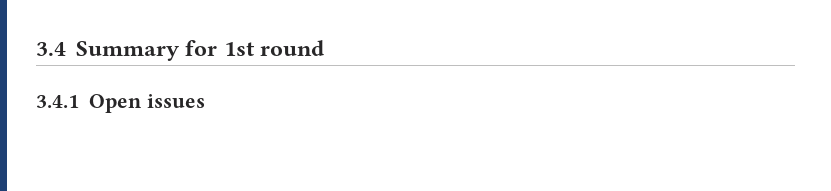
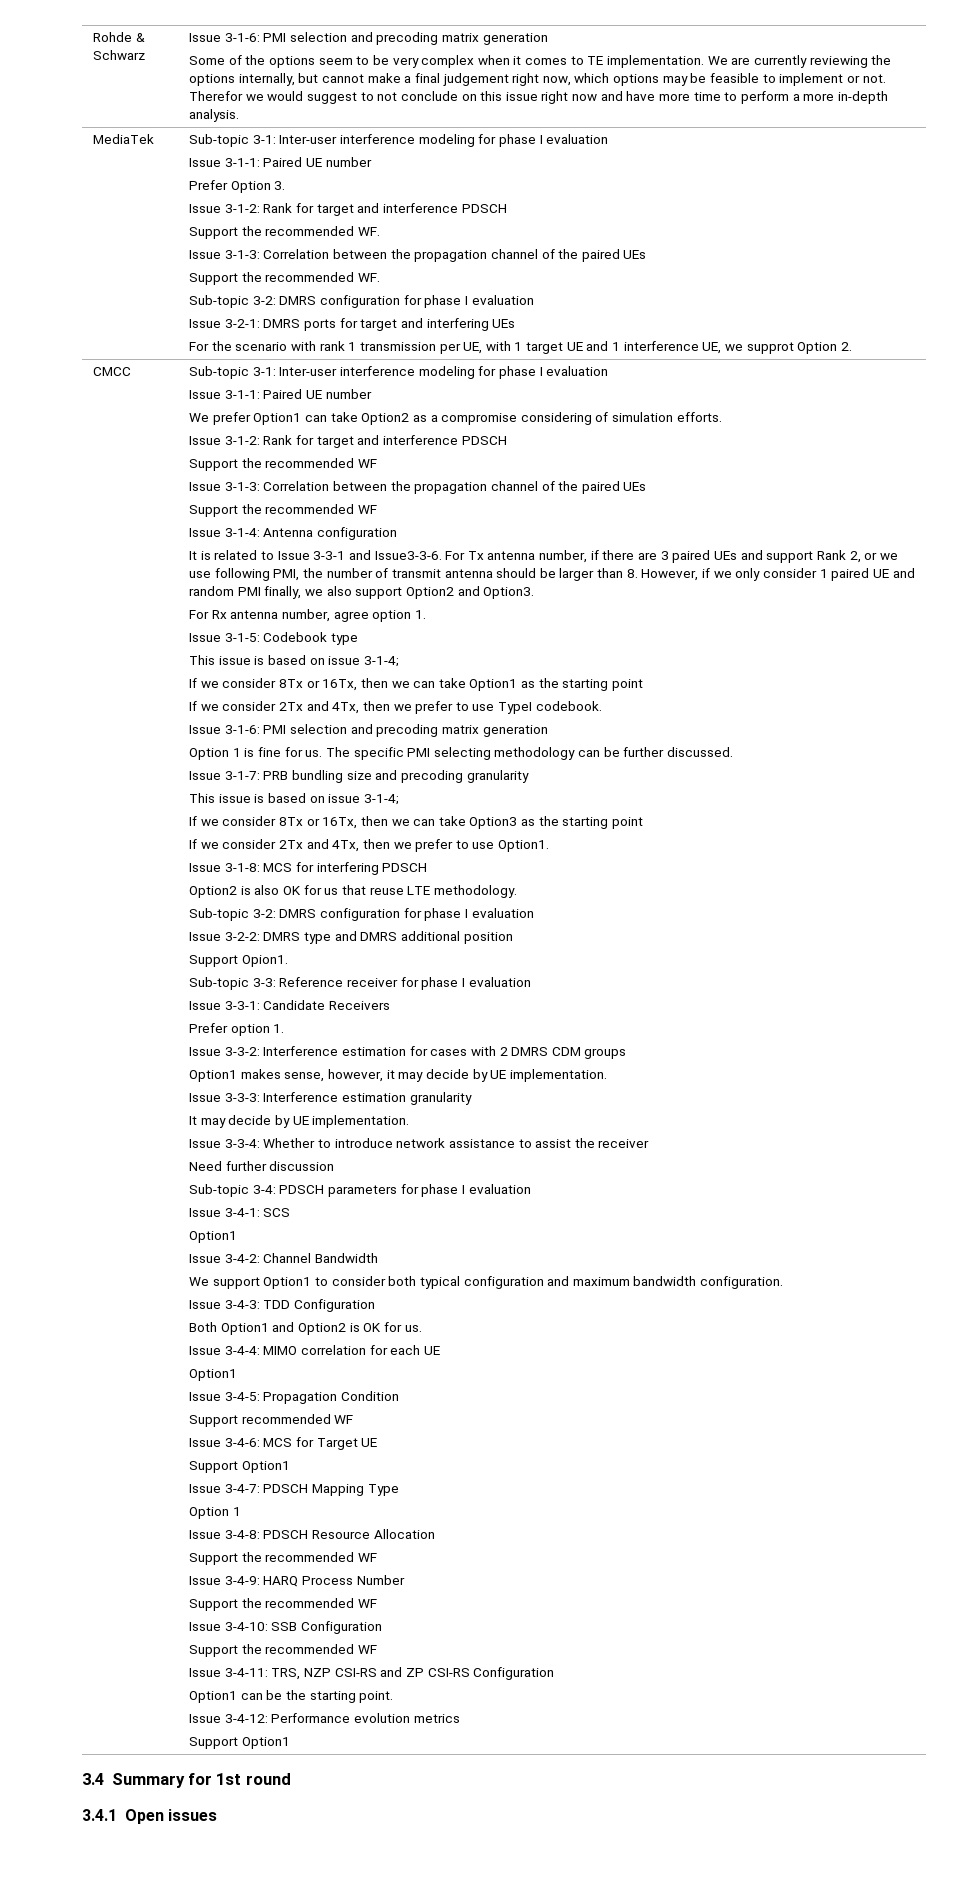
+ Rohde & Schwarz | Issue 3-1-6: PMI selection and precoding matrix generation
+ Some of the options seem to be very complex when it comes to TE implementation. We are currently reviewing the options internally, but cannot make a final judgement right now, which options may be feasible to implement or not. Therefor we would suggest to not conclude on this issue right now and have more time to perform a more in-depth analysis.
+ MediaTek | Sub-topic 3-1: Inter-user interference modeling for phase I evaluation
+ Issue 3-1-1: Paired UE number
+ Prefer Option 3.
+ Issue 3-1-2: Rank for target and interference PDSCH
+ Support the recommended WF.
+ Issue 3-1-3: Correlation between the propagation channel of the paired UEs
+ Support the recommended WF.
+ Sub-topic 3-2: DMRS configuration for phase I evaluation
+ Issue 3-2-1: DMRS ports for target and interfering UEs
+ For the scenario with rank 1 transmission per UE, with 1 target UE and 1 interference UE, we supprot Option 2.
+ CMCC | Sub-topic 3-1: Inter-user interference modeling for phase I evaluation
+ Issue 3-1-1: Paired UE number
+ We prefer Option1 can take Option2 as a compromise considering of simulation efforts.
+ Issue 3-1-2: Rank for target and interference PDSCH
+ Support the recommended WF
+ Issue 3-1-3: Correlation between the propagation channel of the paired UEs
+ Support the recommended WF
+ Issue 3-1-4: Antenna configuration
+ It is related to Issue 3-3-1 and Issue3-3-6. For Tx antenna number, if there are 3 paired UEs and support Rank 2, or we use following PMI, the number of transmit antenna should be larger than 8. However, if we only consider 1 paired UE and random PMI finally, we also support Option2 and Option3.
+ For Rx antenna number, agree option 1.
+ Issue 3-1-5: Codebook type
+ This issue is based on issue 3-1-4;
+ If we consider 8Tx or 16Tx, then we can take Option1 as the starting point
+ If we consider 2Tx and 4Tx, then we prefer to use TypeI codebook.
+ Issue 3-1-6: PMI selection and precoding matrix generation
+ Option 1 is fine for us. The specific PMI selecting methodology can be further discussed.
+ Issue 3-1-7: PRB bundling size and precoding granularity
+ This issue is based on issue 3-1-4;
+ If we consider 8Tx or 16Tx, then we can take Option3 as the starting point
+ If we consider 2Tx and 4Tx, then we prefer to use Option1.
+ Issue 3-1-8: MCS for interfering PDSCH
+ Option2 is also OK for us that reuse LTE methodology.
+ Sub-topic 3-2: DMRS configuration for phase I evaluation
+ Issue 3-2-2: DMRS type and DMRS additional position
+ Support Opion1.
+ Sub-topic 3-3: Reference receiver for phase I evaluation
+ Issue 3-3-1: Candidate Receivers
+ Prefer option 1.
+ Issue 3-3-2: Interference estimation for cases with 2 DMRS CDM groups
+ Option1 makes sense, however, it may decide by UE implementation.
+ Issue 3-3-3: Interference estimation granularity
+ It may decide by UE implementation.
+ Issue 3-3-4: Whether to introduce network assistance to assist the receiver
+ Need further discussion
+ Sub-topic 3-4: PDSCH parameters for phase I evaluation
+ Issue 3-4-1: SCS
+ Option1
+ Issue 3-4-2: Channel Bandwidth
+ We support Option1 to consider both typical configuration and maximum bandwidth configuration.
+ Issue 3-4-3: TDD Configuration
+ Both Option1 and Option2 is OK for us.
+ Issue 3-4-4: MIMO correlation for each UE
+ Option1
+ Issue 3-4-5: Propagation Condition
+ Support recommended WF
+ Issue 3-4-6: MCS for Target UE
+ Support Option1
+ Issue 3-4-7: PDSCH Mapping Type
+ Option 1
+ Issue 3-4-8: PDSCH Resource Allocation
+ Support the recommended WF
+ Issue 3-4-9: HARQ Process Number
+ Support the recommended WF
+ Issue 3-4-10: SSB Configuration
+ Support the recommended WF
+ Issue 3-4-11: TRS, NZP CSI-RS and ZP CSI-RS Configuration
+ Option1 can be the starting point.
+ Issue 3-4-12: Performance evolution metrics
+ Support Option1

